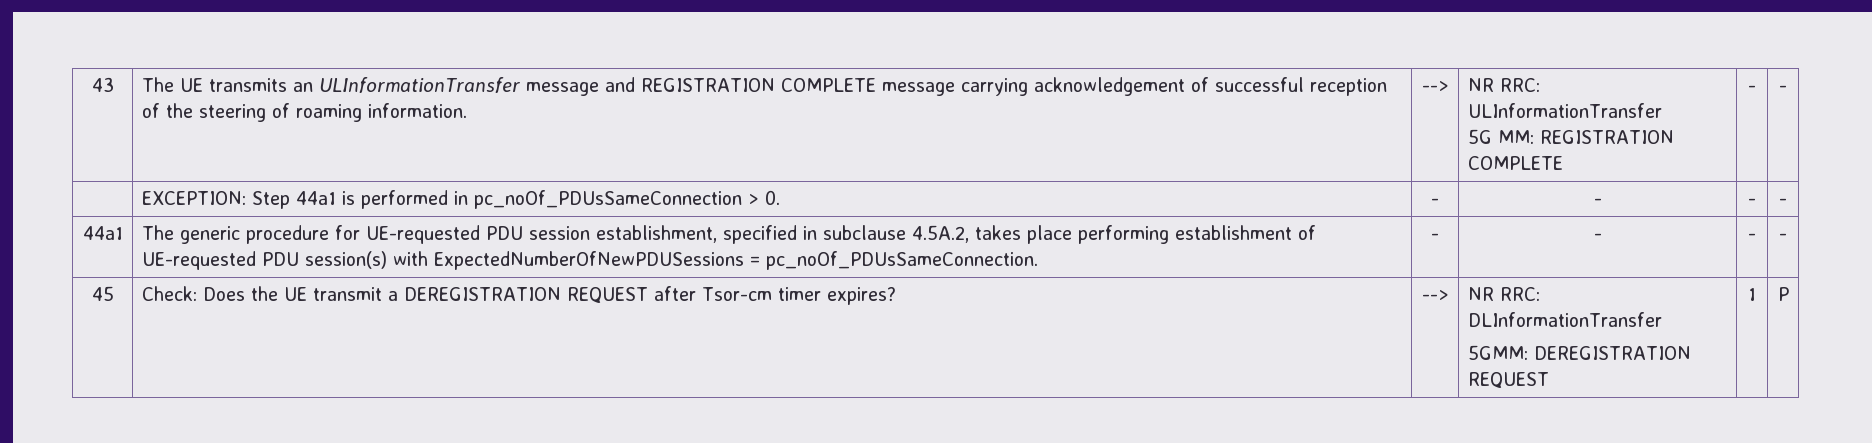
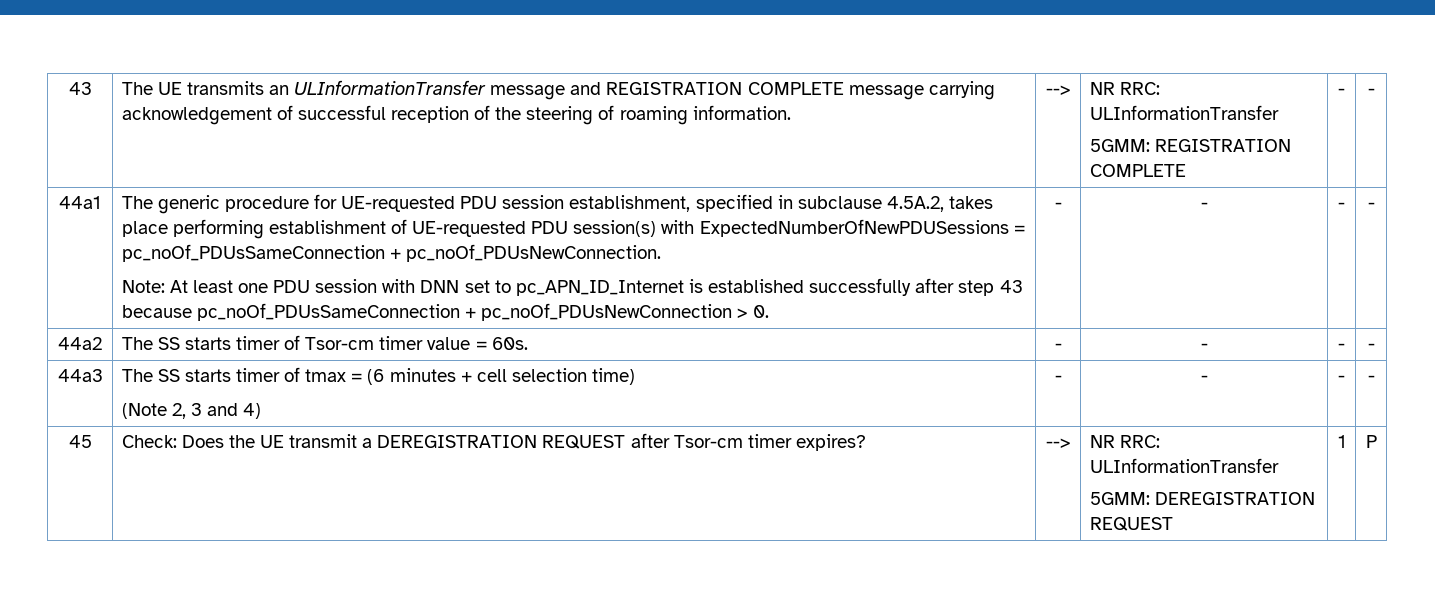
  43 | The UE transmits an ULInformationTransfer message and REGISTRATION COMPLETE message carrying acknowledgement of successful reception of the steering of roaming information. | --> | NR RRC: ULInformationTransfer
- 5G MM: REGISTRATION COMPLETE | - | -
+ 5GMM: REGISTRATION COMPLETE | - | -
- | EXCEPTION: Step 44a1 is performed in pc_noOf_PDUsSameConnection > 0. | - | - | - | -
- The generic procedure for UE-requested PDU session establishment, specified in subclause 4.5A.2, takes place performing establishment of UE-requested PDU session(s) with ExpectedNumberOfNewPDUSessions = pc_noOf_PDUsSameConnection. | - | - | - | -
+ The generic procedure for UE-requested PDU session establishment, specified in subclause 4.5A.2, takes place performing establishment of UE-requested PDU session(s) with ExpectedNumberOfNewPDUSessions = pc_noOf_PDUsSameConnection + pc_noOf_PDUsNewConnection.
+ Note: At least one PDU session with DNN set to pc_APN_ID_Internet is established successfully after step 43 because pc_noOf_PDUsSameConnection + pc_noOf_PDUsNewConnection > 0. | - | - | - | -
+ 44a2 | The SS starts timer of Tsor-cm timer value = 60s. | - | - | - | -
+ 44a3 | The SS starts timer of tmax = (6 minutes + cell selection time)
+ (Note 2, 3 and 4) | - | - | - | -
- 45 | Check: Does the UE transmit a DEREGISTRATION REQUEST after Tsor-cm timer expires? | --> | NR RRC: DLInformationTransfer
+ 45 | Check: Does the UE transmit a DEREGISTRATION REQUEST after Tsor-cm timer expires? | --> | NR RRC: ULInformationTransfer

